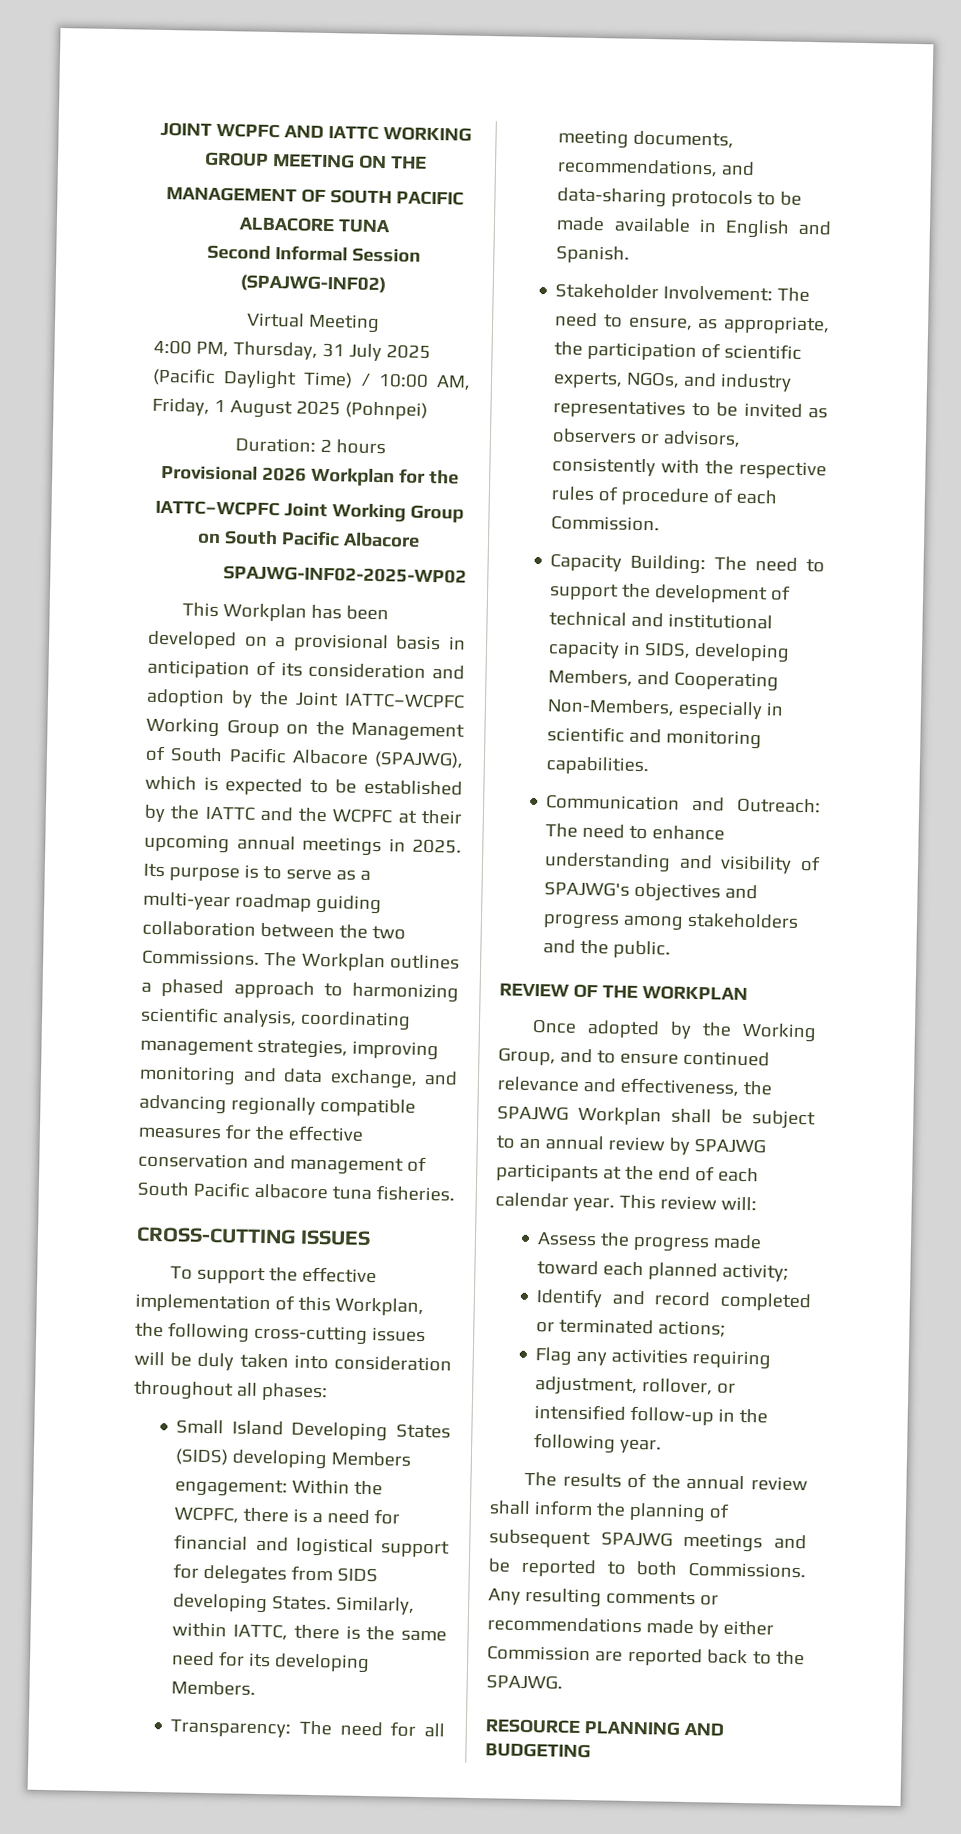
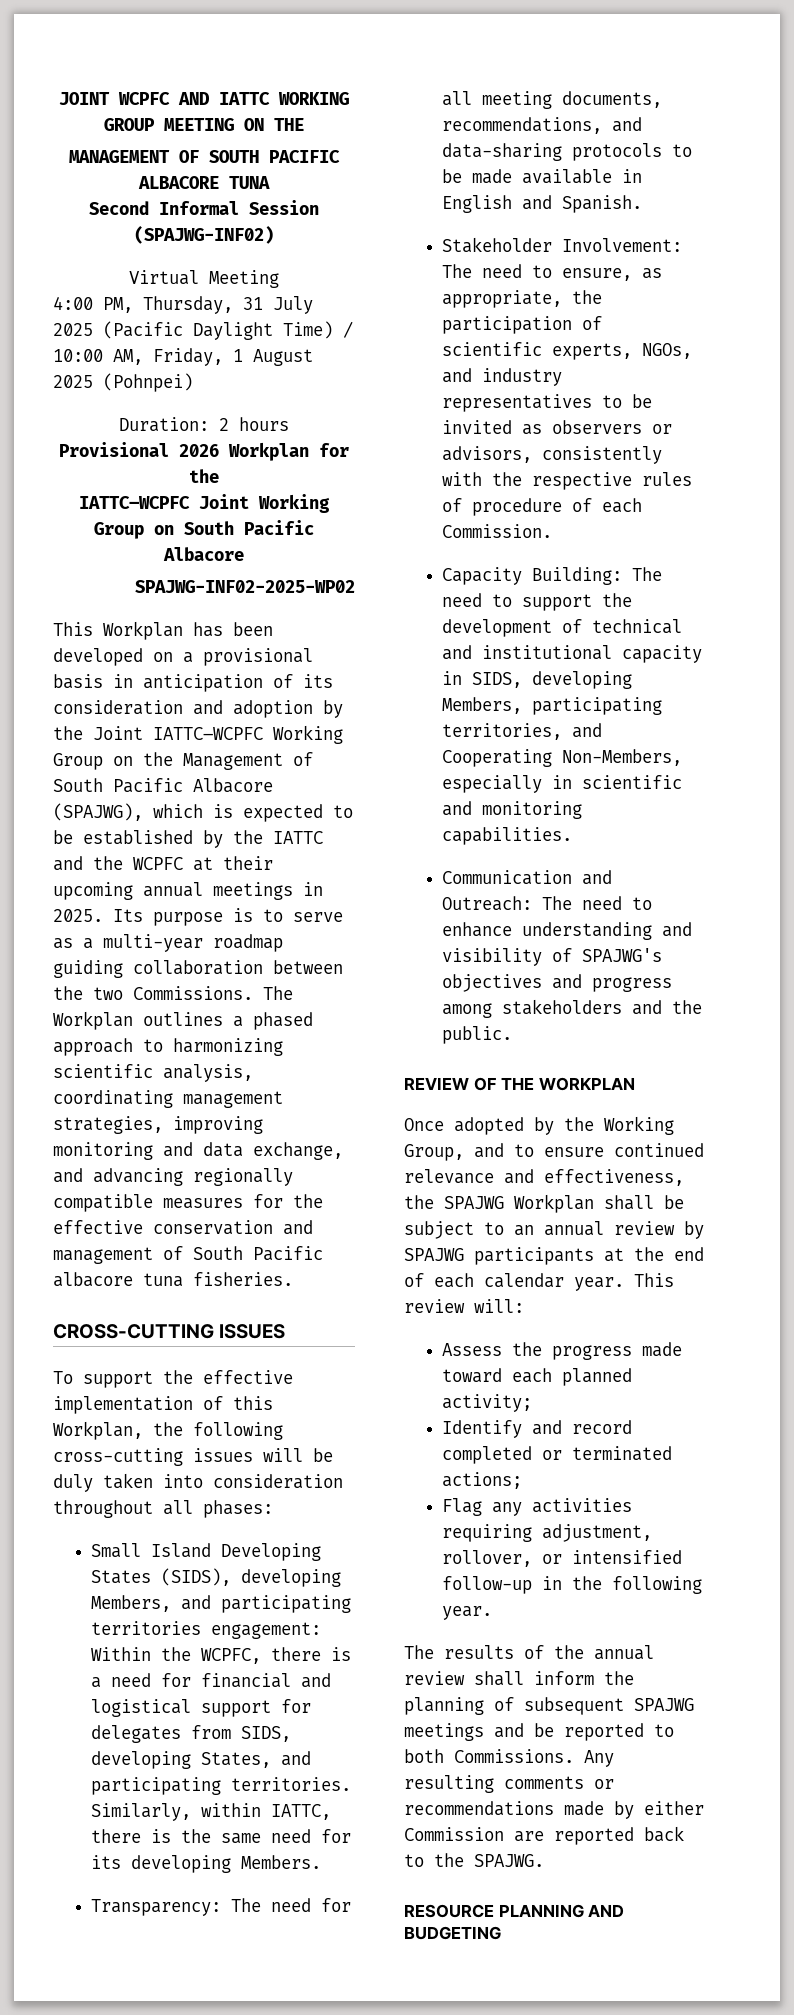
- Small Island Developing States (SIDS) developing Members engagement: Within the WCPFC, there is a need for financial and logistical support for delegates from SIDS developing States.
+ Small Island Developing States (SIDS), developing Members, and participating territories engagement: Within the WCPFC, there is a need for financial and logistical support for delegates from SIDS, developing States, and participating territories.
- Capacity Building: The need to support the development of technical and institutional capacity in SIDS, developing Members, and Cooperating Non-Members, especially in scientific and monitoring capabilities.
+ Capacity Building: The need to support the development of technical and institutional capacity in SIDS, developing Members, participating territories, and Cooperating Non-Members, especially in scientific and monitoring capabilities.

